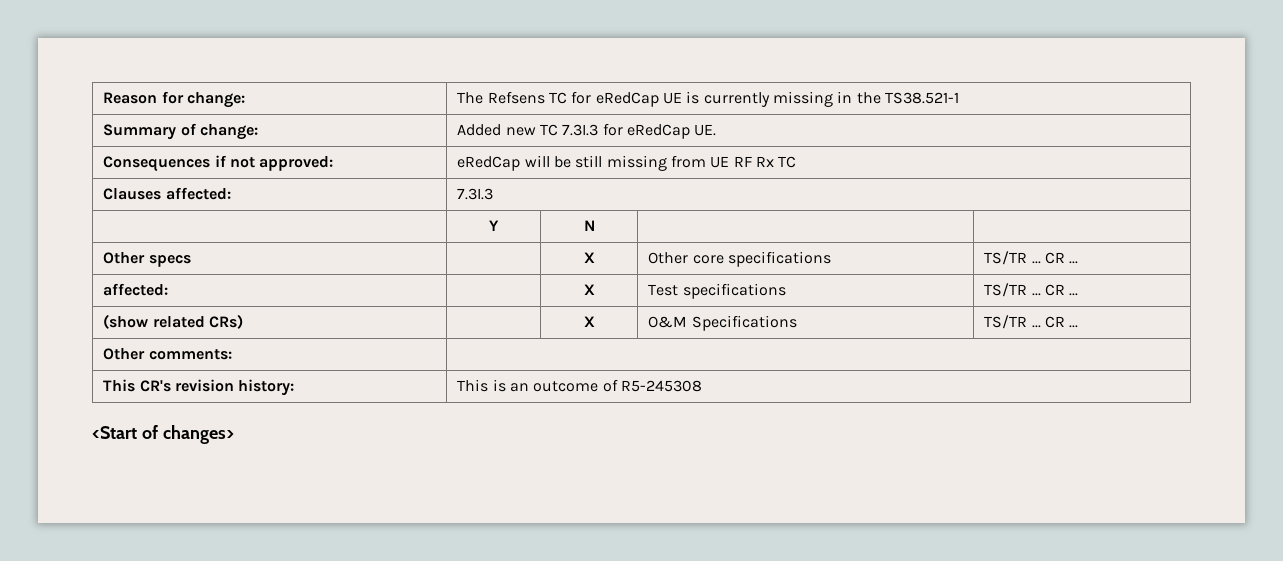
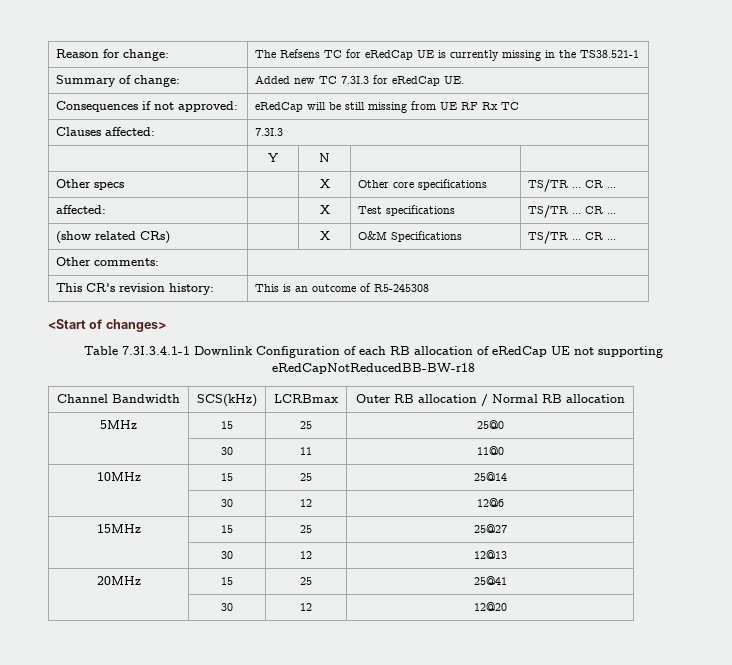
+ Table 7.3I.3.4.1-1 Downlink Configuration of each RB allocation of eRedCap UE not supporting eRedCapNotReducedBB-BW-r18
+ Channel Bandwidth | SCS(kHz) | LCRBmax | Outer RB allocation / Normal RB allocation
+ 5MHz | 15 | 25 | 25@0
+ | 30 | 11 | 11@0
+ 10MHz | 15 | 25 | 25@14
+ | 30 | 12 | 12@6
+ 15MHz | 15 | 25 | 25@27
+ | 30 | 12 | 12@13
+ 20MHz | 15 | 25 | 25@41
+ | 30 | 12 | 12@20

